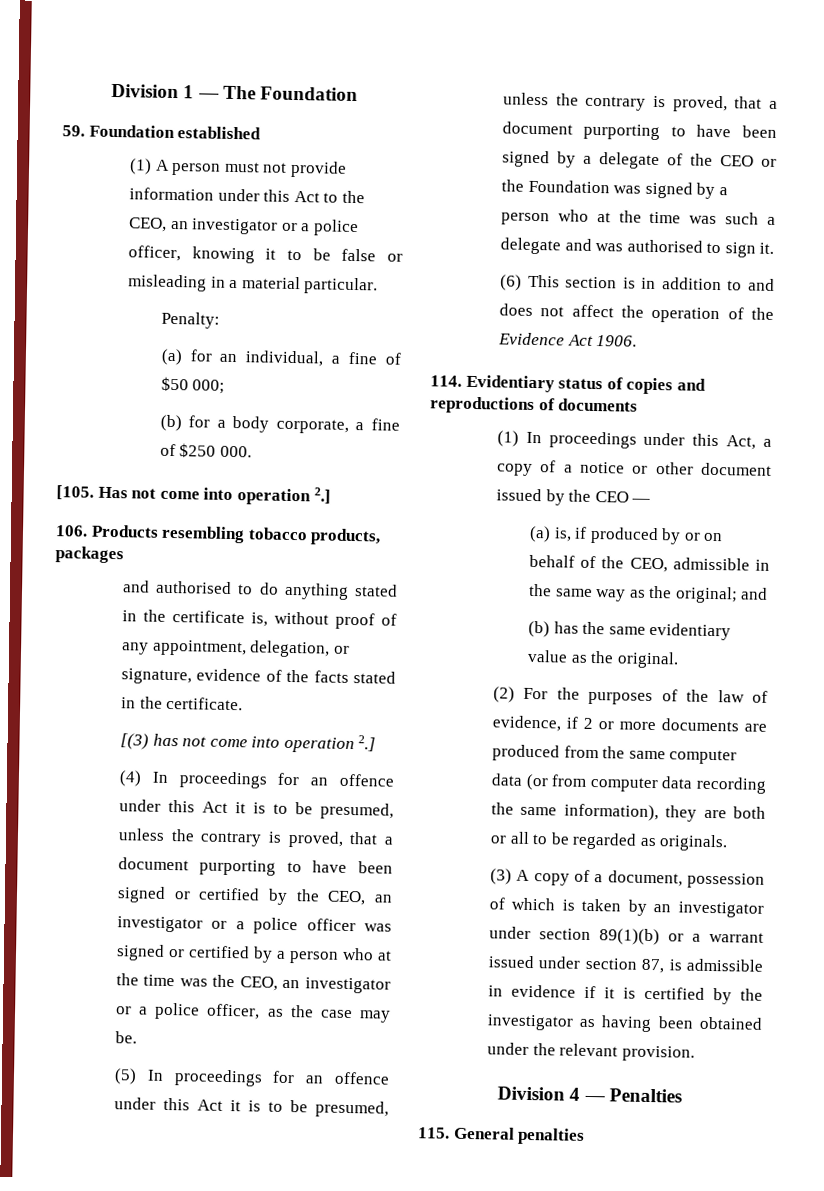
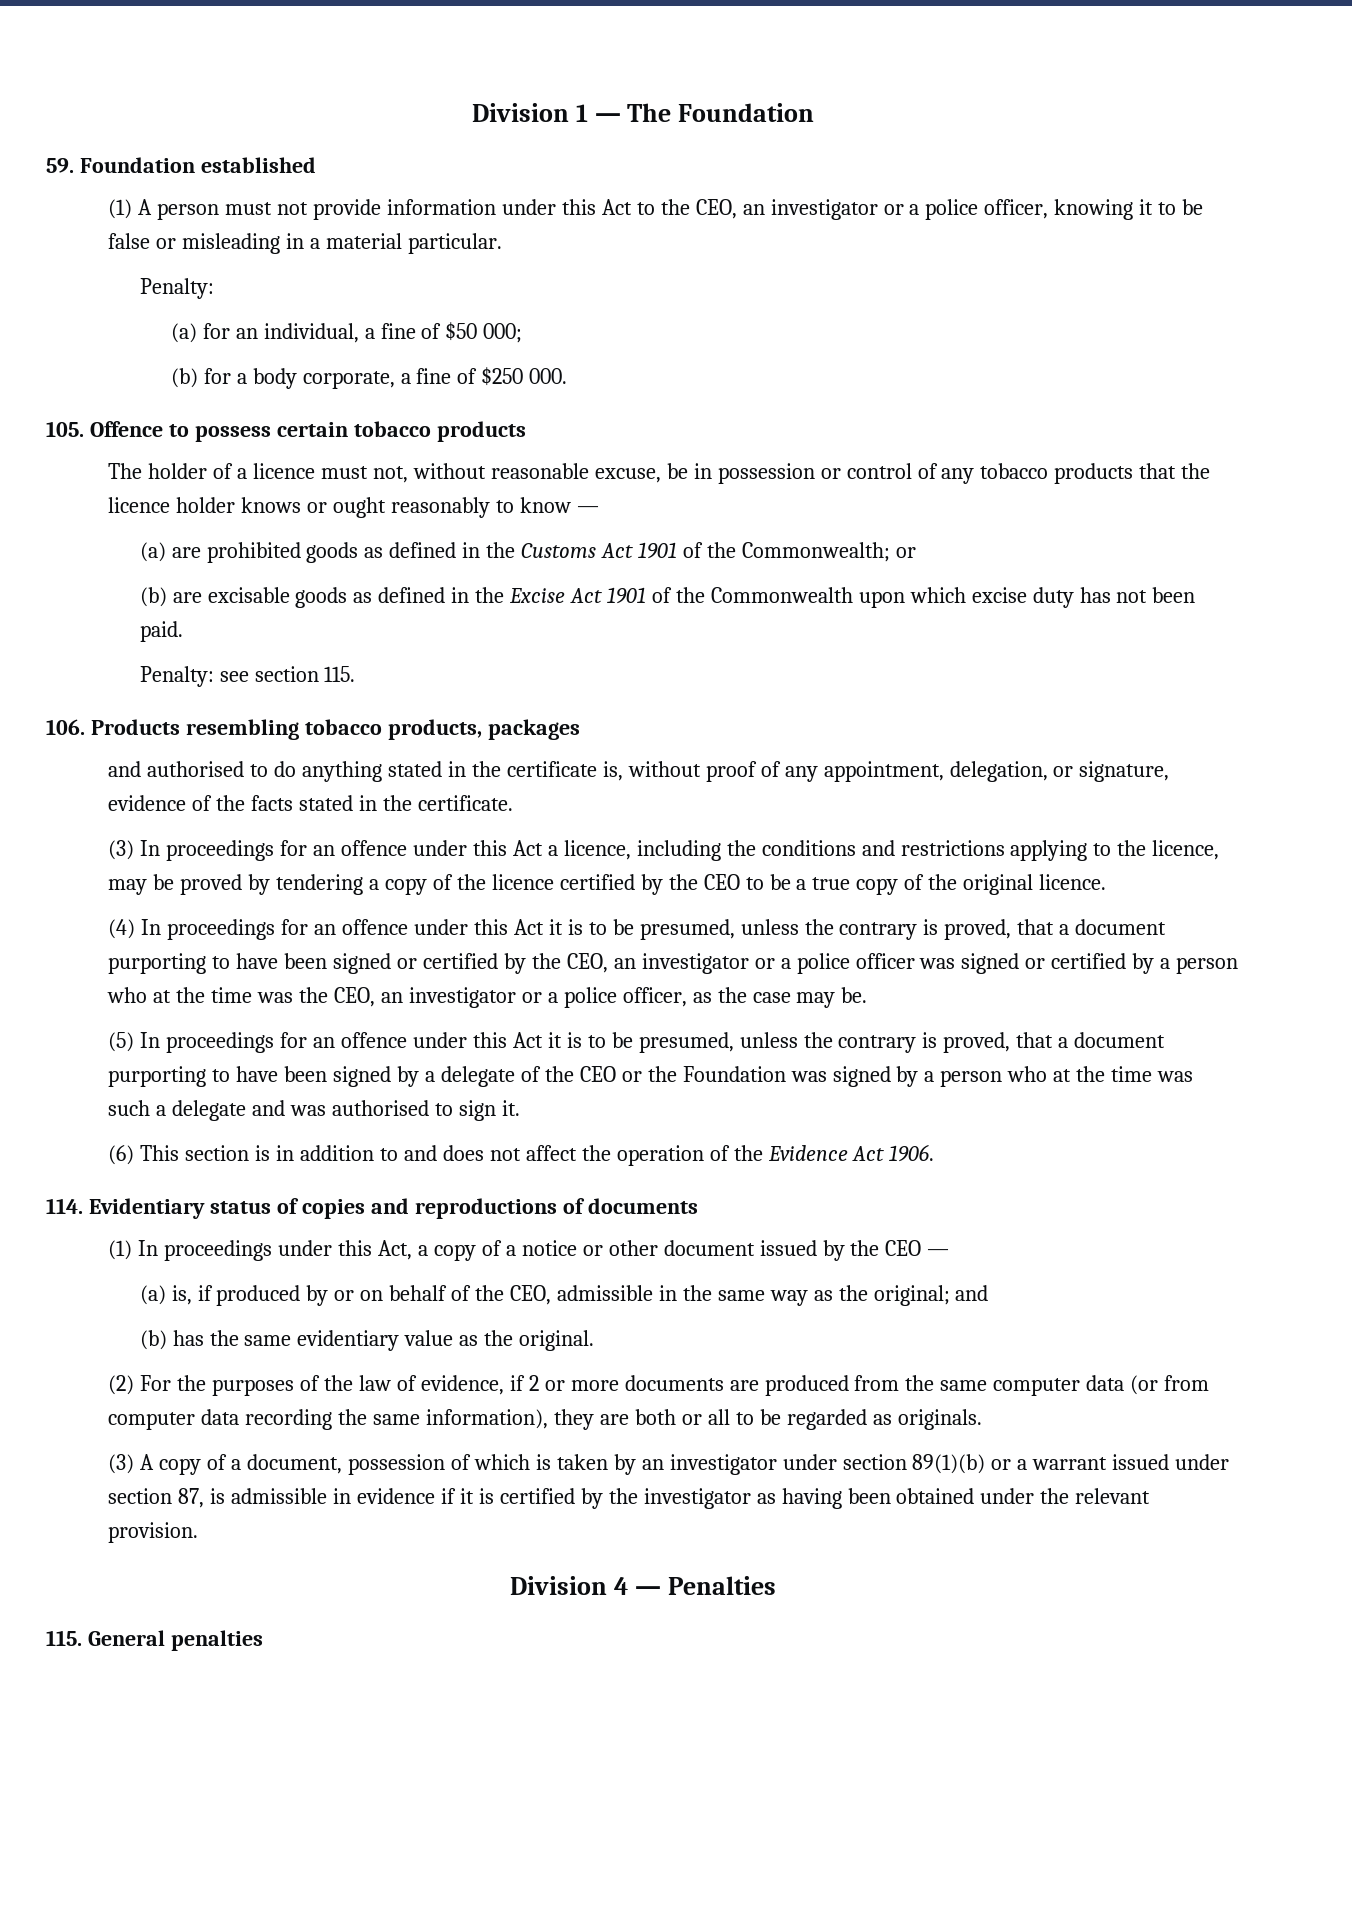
- [105. Has not come into operation 2.]
+ 105. Offence to possess certain tobacco products
+ The holder of a licence must not, without reasonable excuse, be in possession or control of any tobacco products that the licence holder knows or ought reasonably to know —
+ (a) are prohibited goods as defined in the Customs Act 1901 of the Commonwealth; or
+ (b) are excisable goods as defined in the Excise Act 1901 of the Commonwealth upon which excise duty has not been paid.
+ Penalty: see section 115.
- [(3) has not come into operation 2.]
+ (3) In proceedings for an offence under this Act a licence, including the conditions and restrictions applying to the licence, may be proved by tendering a copy of the licence certified by the CEO to be a true copy of the original licence.

